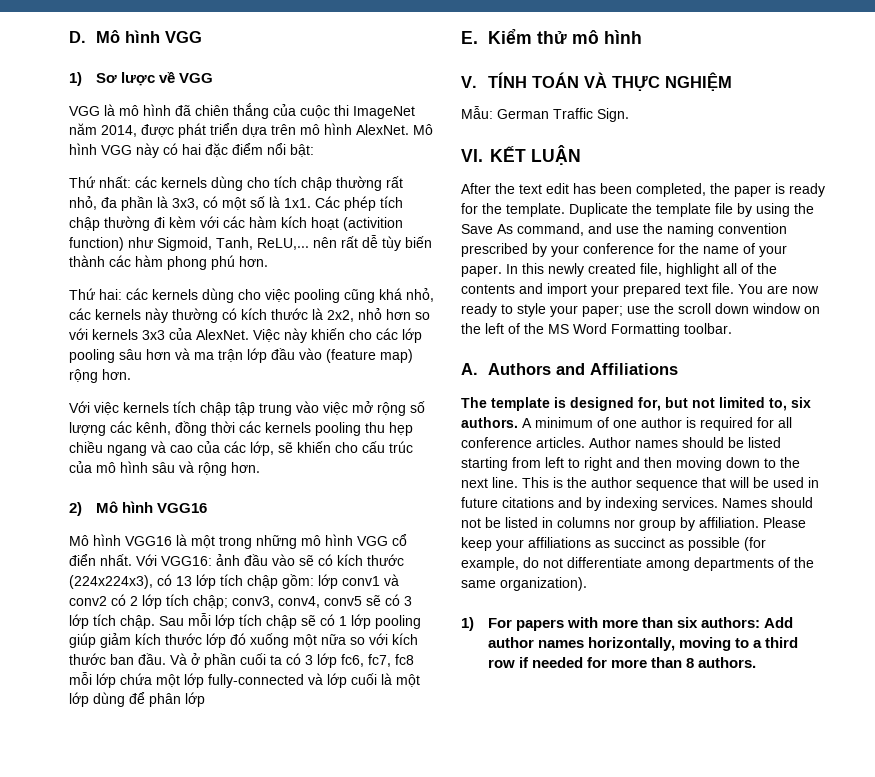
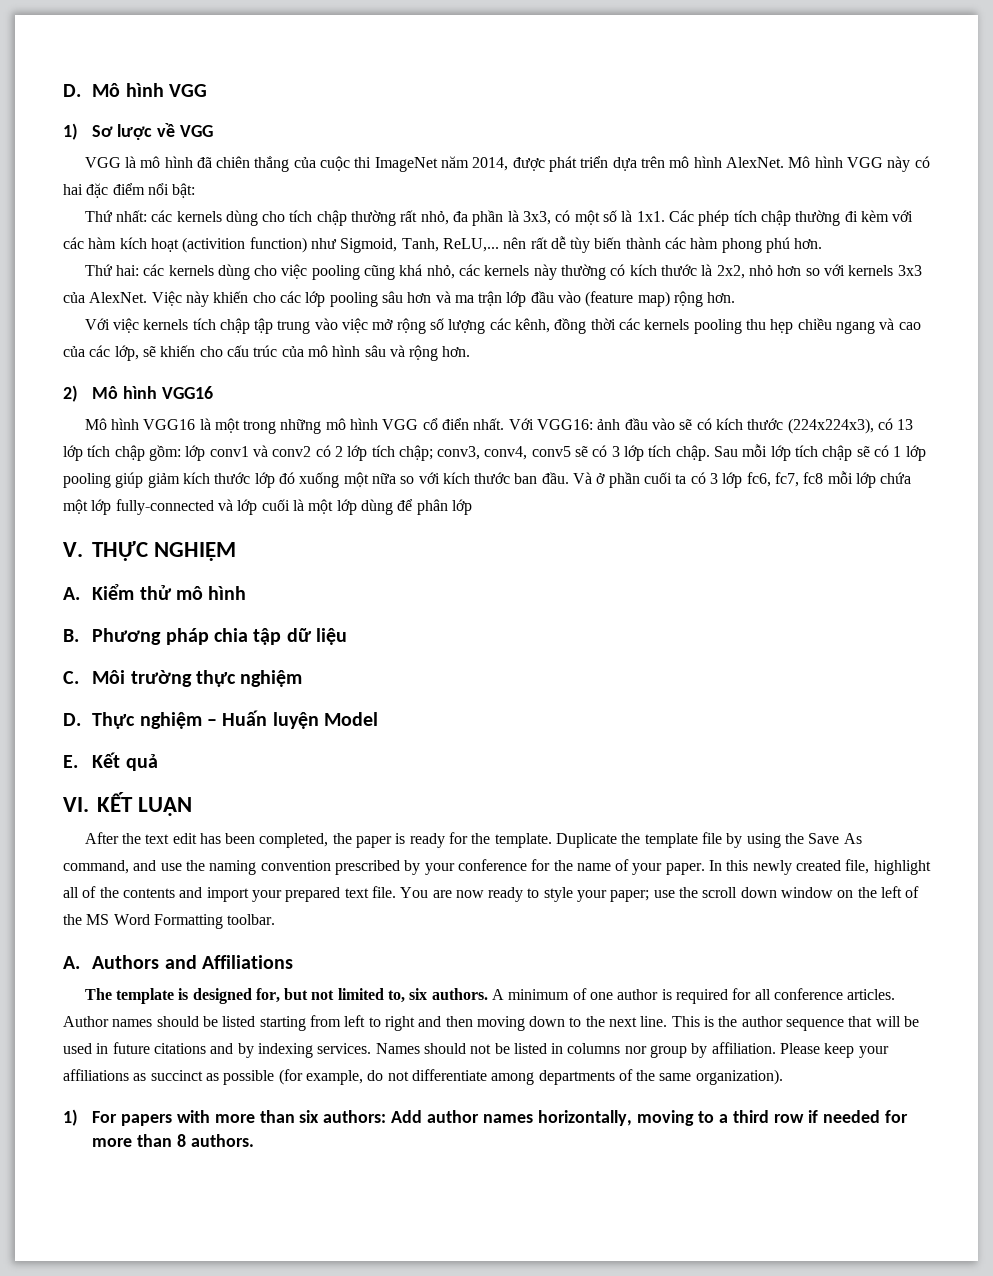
- E. Kiểm thử mô hình
+ V. THỰC NGHIỆM
+ A. Kiểm thử mô hình
- V. TÍNH TOÁN VÀ THỰC NGHIỆM
- Mẫu: German Traffic Sign.
+ B. Phương pháp chia tập dữ liệu
+ C. Môi trường thực nghiệm
+ D. Thực nghiệm – Huấn luyện Model
+ E. Kết quả

